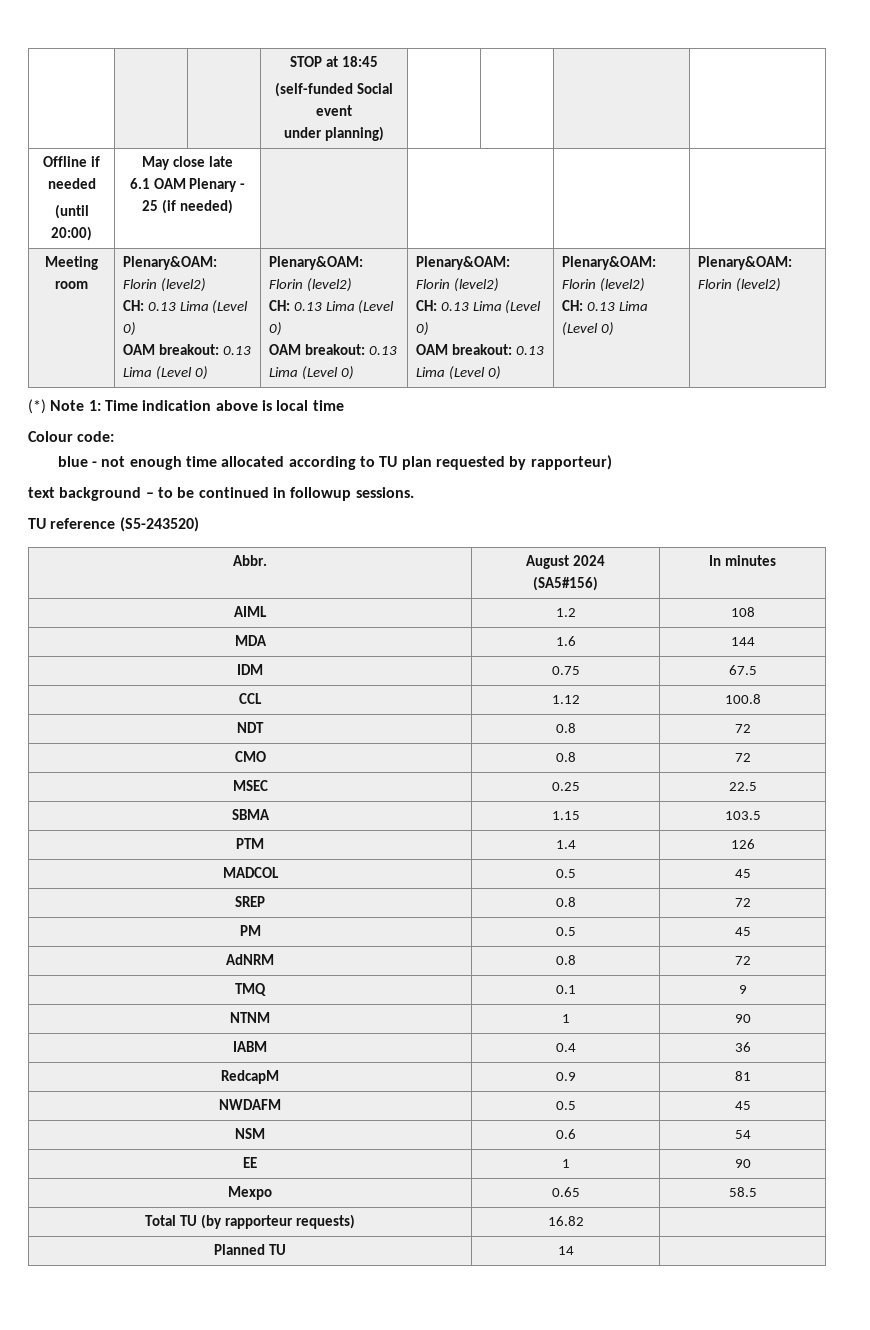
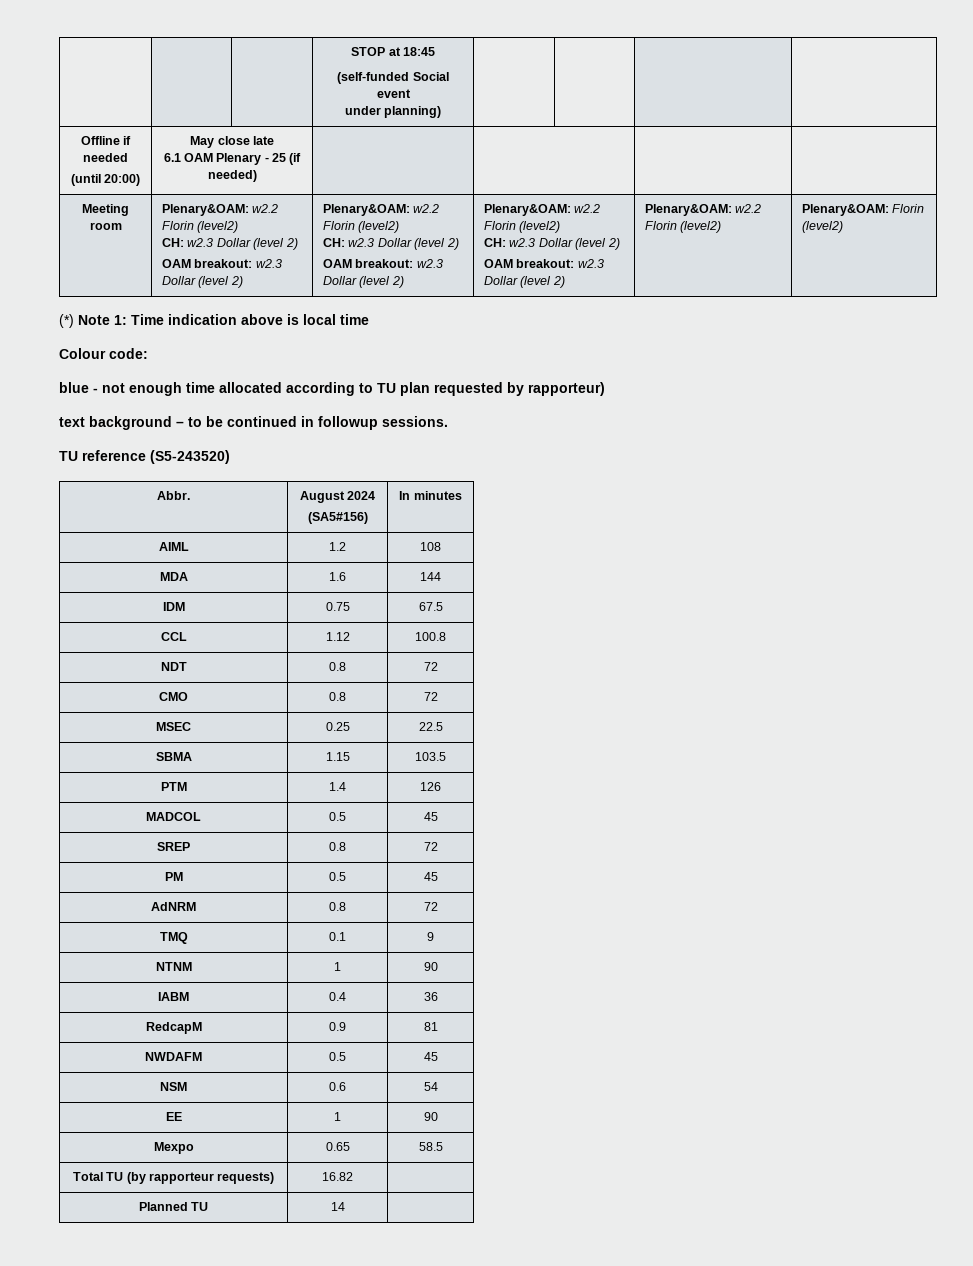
- Meeting room | Plenary&OAM: Florin (level2)
- CH: 0.13 Lima (Level 0)
- OAM breakout: 0.13 Lima (Level 0) | Plenary&OAM: Florin (level2)
- CH: 0.13 Lima (Level 0)
- OAM breakout: 0.13 Lima (Level 0) | Plenary&OAM: Florin (level2)
- CH: 0.13 Lima (Level 0)
- OAM breakout: 0.13 Lima (Level 0) | Plenary&OAM: Florin (level2)
- CH: 0.13 Lima (Level 0)
+ Meeting room | Plenary&OAM: w2.2 Florin (level2)
+ CH: w2.3 Dollar (level 2)
+ OAM breakout: w2.3 Dollar (level 2) | Plenary&OAM: w2.2 Florin (level2)
+ CH: w2.3 Dollar (level 2)
+ OAM breakout: w2.3 Dollar (level 2) | Plenary&OAM: w2.2 Florin (level2)
+ CH: w2.3 Dollar (level 2)
+ OAM breakout: w2.3 Dollar (level 2) | Plenary&OAM: w2.2 Florin (level2)

